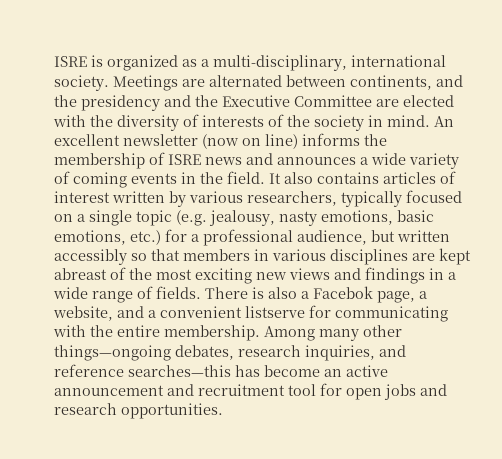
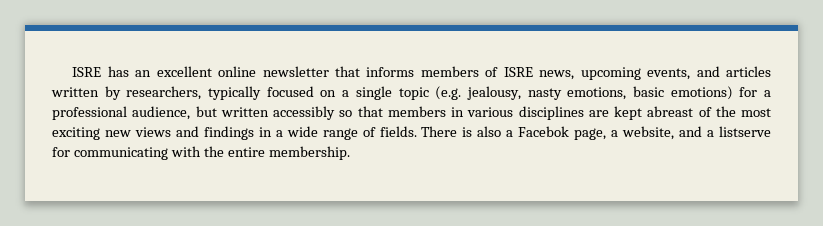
- ISRE is organized as a multi-disciplinary, international society. Meetings are alternated between continents, and the presidency and the Executive Committee are elected with the diversity of interests of the society in mind. An excellent newsletter (now on line) informs the membership of ISRE news and announces a wide variety of coming events in the field. It also contains articles of interest written by various researchers, typically focused on a single topic (e.g. jealousy, nasty emotions, basic emotions, etc.) for a professional audience, but written accessibly so that members in various disciplines are kept abreast of the most exciting new views and findings in a wide range of fields.
+ ISRE has an excellent online newsletter that informs members of ISRE news, upcoming events, and articles written by researchers, typically focused on a single topic (e.g. jealousy, nasty emotions, basic emotions) for a professional audience, but written accessibly so that members in various disciplines are kept abreast of the most exciting new views and findings in a wide range of fields.
- There is also a Facebok page, a website, and a convenient listserve for communicating with the entire membership. Among many other things—ongoing debates, research inquiries, and reference searches—this has become an active announcement and recruitment tool for open jobs and research opportunities.
+ There is also a Facebok page, a website, and a listserve for communicating with the entire membership.

